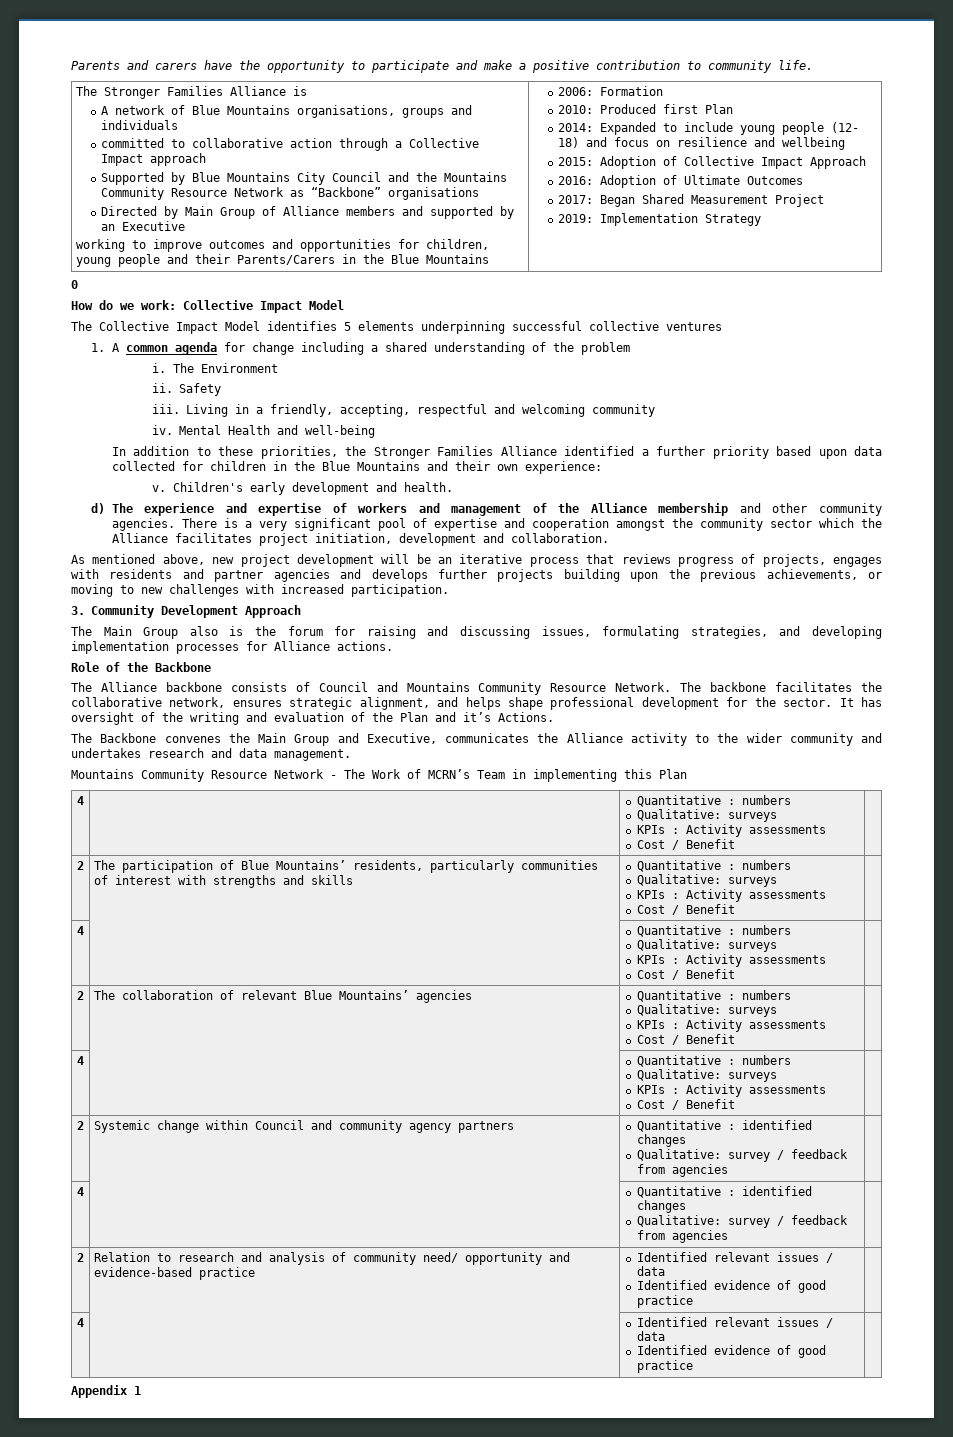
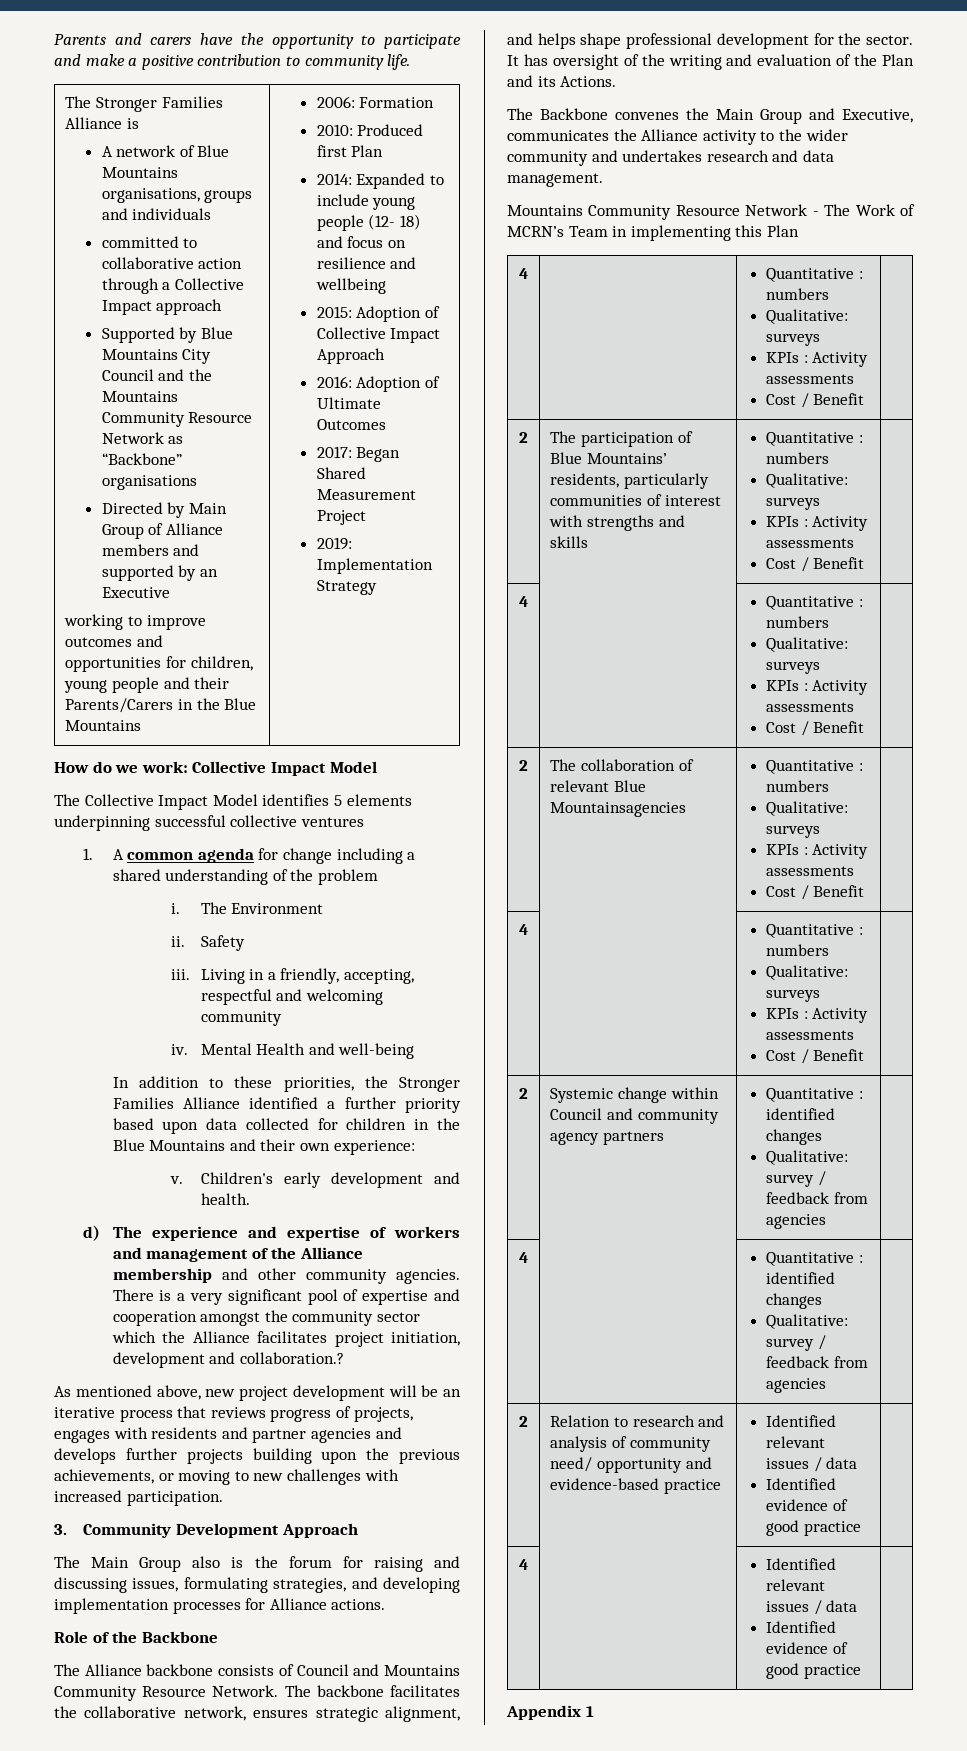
- 0
- There is a very significant pool of expertise and cooperation amongst the community sector which the Alliance facilitates project initiation, development and collaboration.
+ There is a very significant pool of expertise and cooperation amongst the community sector which the Alliance facilitates project initiation, development and collaboration.?
- It has oversight of the writing and evaluation of the Plan and it’s Actions.
+ It has oversight of the writing and evaluation of the Plan and its Actions.
- 2 | The collaboration of relevant Blue Mountains’ agencies | Quantitative : numbers
+ 2 | The collaboration of relevant Blue Mountainsagencies | Quantitative : numbers

